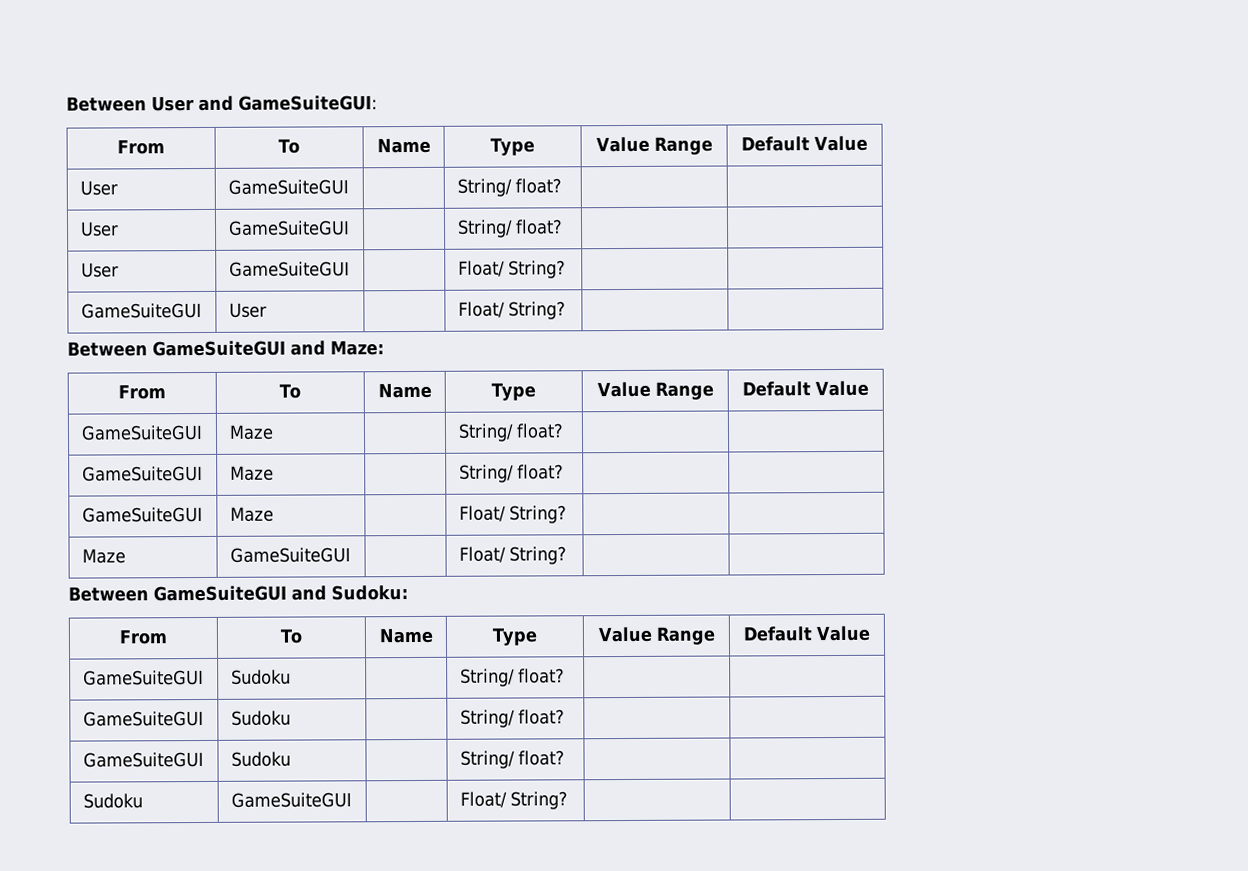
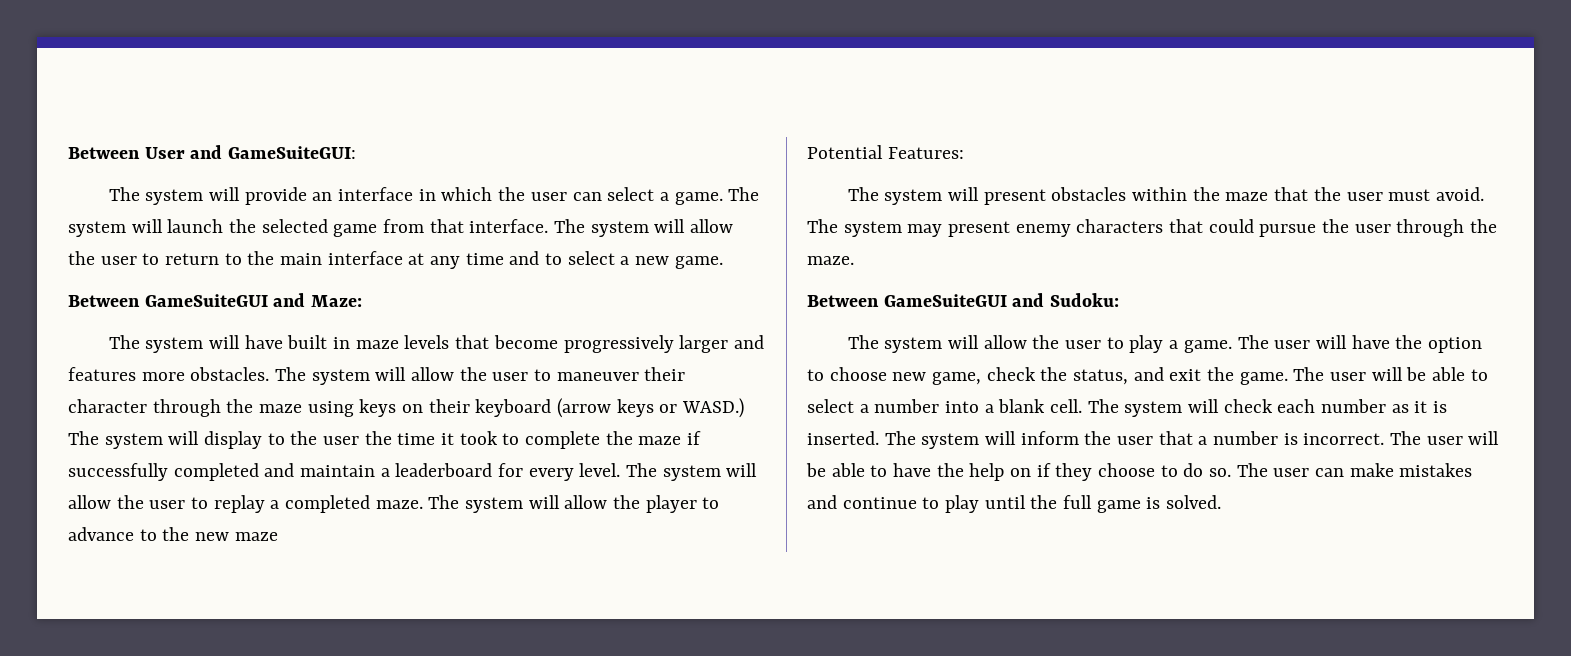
  Between User and GameSuiteGUI:
- From | To | Name | Type | Value Range | Default Value
- User | GameSuiteGUI | | String/ float? | |
- User | GameSuiteGUI | | String/ float? | |
- User | GameSuiteGUI | | Float/ String? | |
- GameSuiteGUI | User | | Float/ String? | |
+ The system will provide an interface in which the user can select a game. The system will launch the selected game from that interface. The system will allow the user to return to the main interface at any time and to select a new game.
  Between GameSuiteGUI and Maze:
- From | To | Name | Type | Value Range | Default Value
- GameSuiteGUI | Maze | | String/ float? | |
- GameSuiteGUI | Maze | | String/ float? | |
- GameSuiteGUI | Maze | | Float/ String? | |
- Maze | GameSuiteGUI | | Float/ String? | |
+ The system will have built in maze levels that become progressively larger and features more obstacles. The system will allow the user to maneuver their character through the maze using keys on their keyboard (arrow keys or WASD.) The system will display to the user the time it took to complete the maze if successfully completed and maintain a leaderboard for every level. The system will allow the user to replay a completed maze. The system will allow the player to advance to the new maze
+ Potential Features:
+ The system will present obstacles within the maze that the user must avoid. The system may present enemy characters that could pursue the user through the maze.
  Between GameSuiteGUI and Sudoku:
- From | To | Name | Type | Value Range | Default Value
- GameSuiteGUI | Sudoku | | String/ float? | |
- GameSuiteGUI | Sudoku | | String/ float? | |
- GameSuiteGUI | Sudoku | | String/ float? | |
- Sudoku | GameSuiteGUI | | Float/ String? | |
+ The system will allow the user to play a game. The user will have the option to choose new game, check the status, and exit the game. The user will be able to select a number into a blank cell. The system will check each number as it is inserted. The system will inform the user that a number is incorrect. The user will be able to have the help on if they choose to do so. The user can make mistakes and continue to play until the full game is solved.

